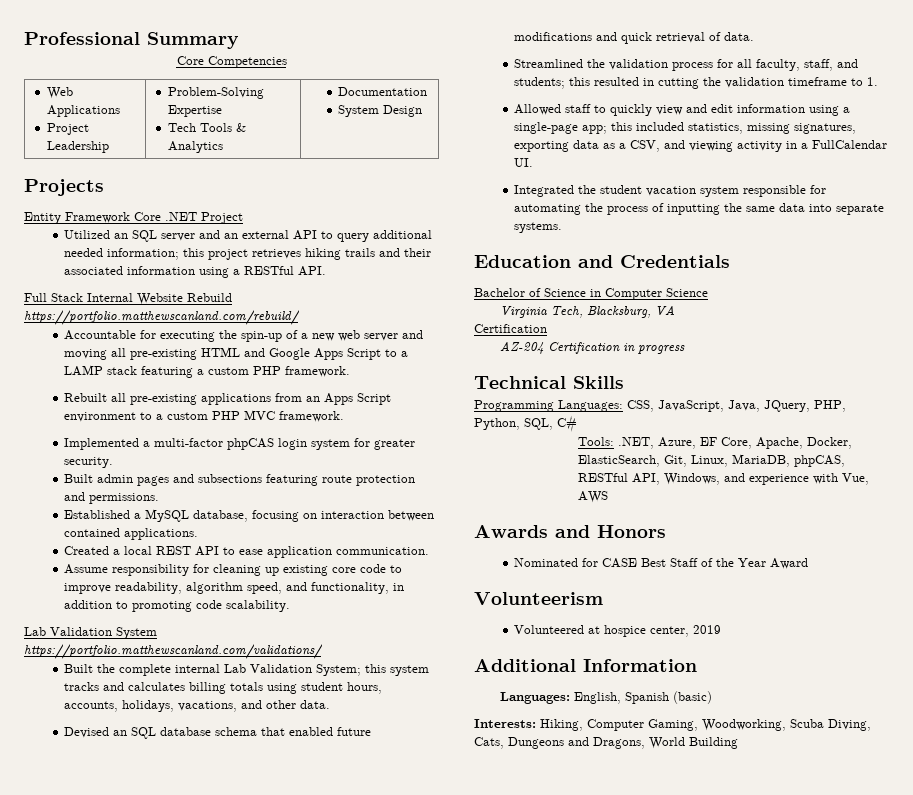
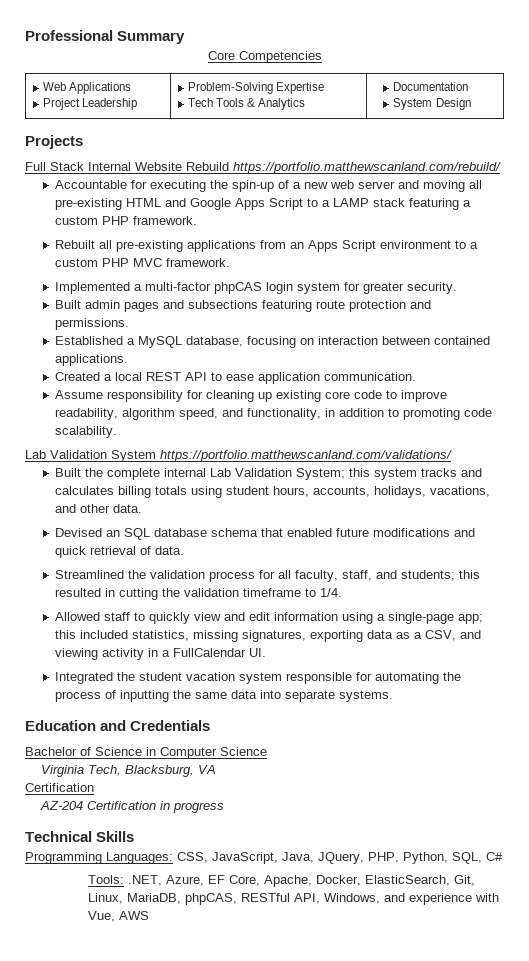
- Entity Framework Core .NET Project
- Utilized an SQL server and an external API to query additional needed information; this project retrieves hiking trails and their associated information using a RESTful API.
- Streamlined the validation process for all faculty, staff, and students; this resulted in cutting the validation timeframe to 1.
+ Streamlined the validation process for all faculty, staff, and students; this resulted in cutting the validation timeframe to 1/4.
- Awards and Honors
- Nominated for CASE Best Staff of the Year Award
- Volunteerism
- Volunteered at hospice center, 2019
- Additional Information
- Languages: English, Spanish (basic)
- Interests: Hiking, Computer Gaming, Woodworking, Scuba Diving, Cats, Dungeons and Dragons, World Building

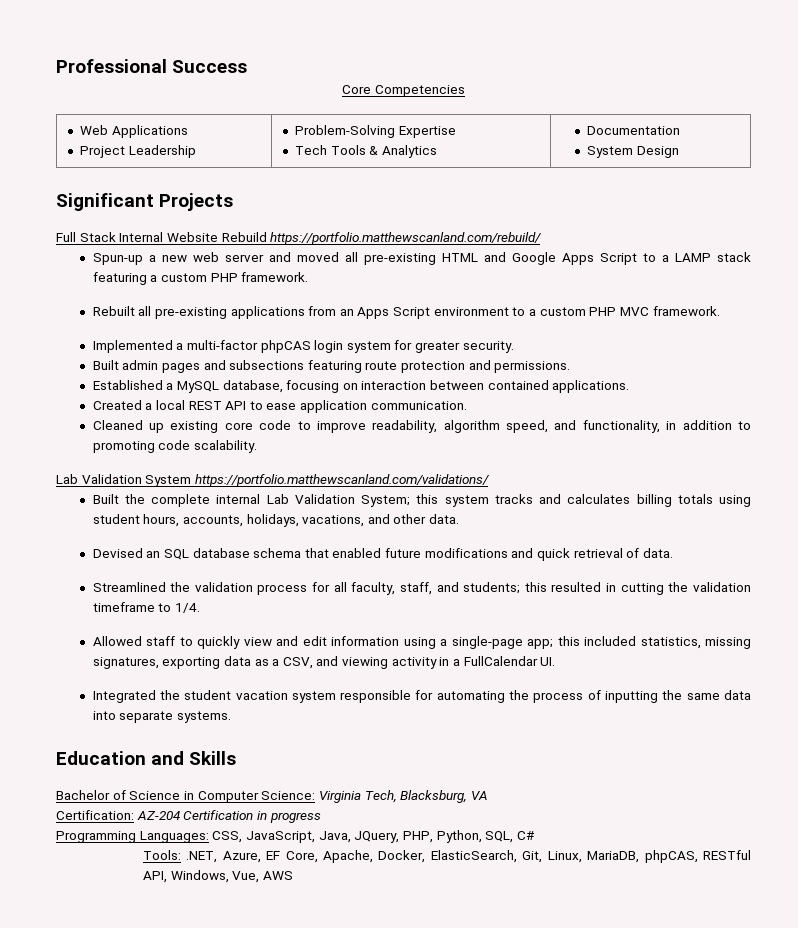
- Professional Summary
+ Professional Success
- Projects
+ Significant Projects
- Accountable for executing the spin-up of a new web server and moving all pre-existing HTML and Google Apps Script to a LAMP stack featuring a custom PHP framework.
+ Spun-up a new web server and moved all pre-existing HTML and Google Apps Script to a LAMP stack featuring a custom PHP framework.
- Assume responsibility for cleaning up existing core code to improve readability, algorithm speed, and functionality, in addition to promoting code scalability.
+ Cleaned up existing core code to improve readability, algorithm speed, and functionality, in addition to promoting code scalability.
- Education and Credentials
+ Education and Skills
- Bachelor of Science in Computer Science
- Virginia Tech, Blacksburg, VA
- Certification
- AZ-204 Certification in progress
+ Bachelor of Science in Computer Science: Virginia Tech, Blacksburg, VA
+ Certification: AZ-204 Certification in progress
- Technical Skills
- Tools: .NET, Azure, EF Core, Apache, Docker, ElasticSearch, Git, Linux, MariaDB, phpCAS, RESTful API, Windows, and experience with Vue, AWS
+ Tools: .NET, Azure, EF Core, Apache, Docker, ElasticSearch, Git, Linux, MariaDB, phpCAS, RESTful API, Windows, Vue, AWS

